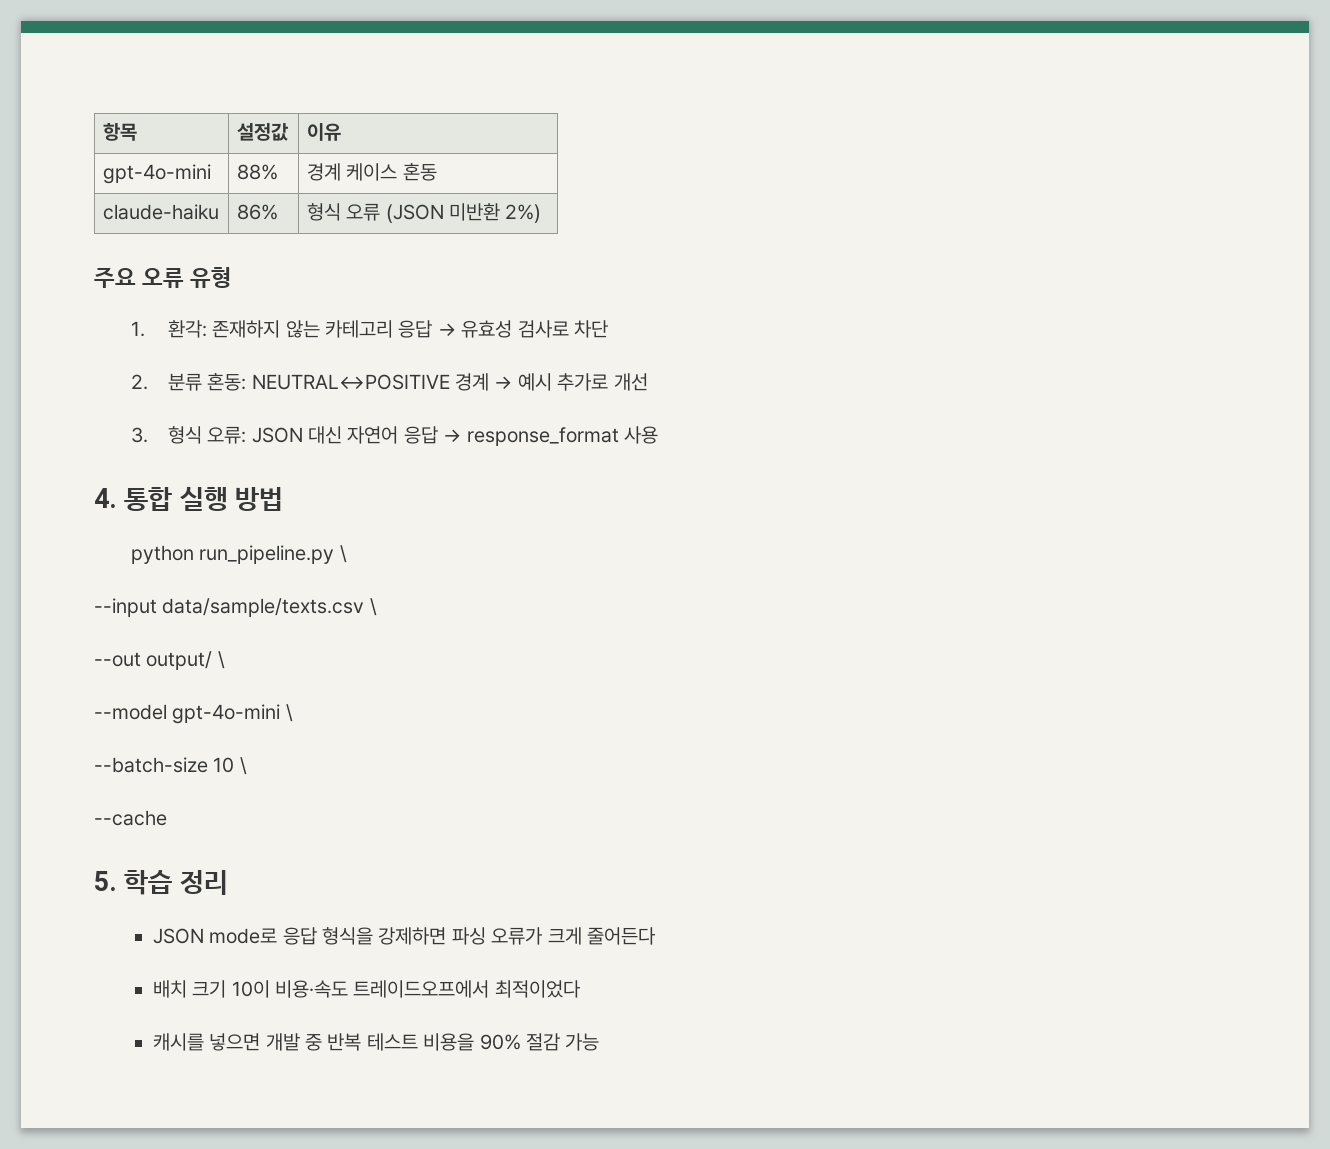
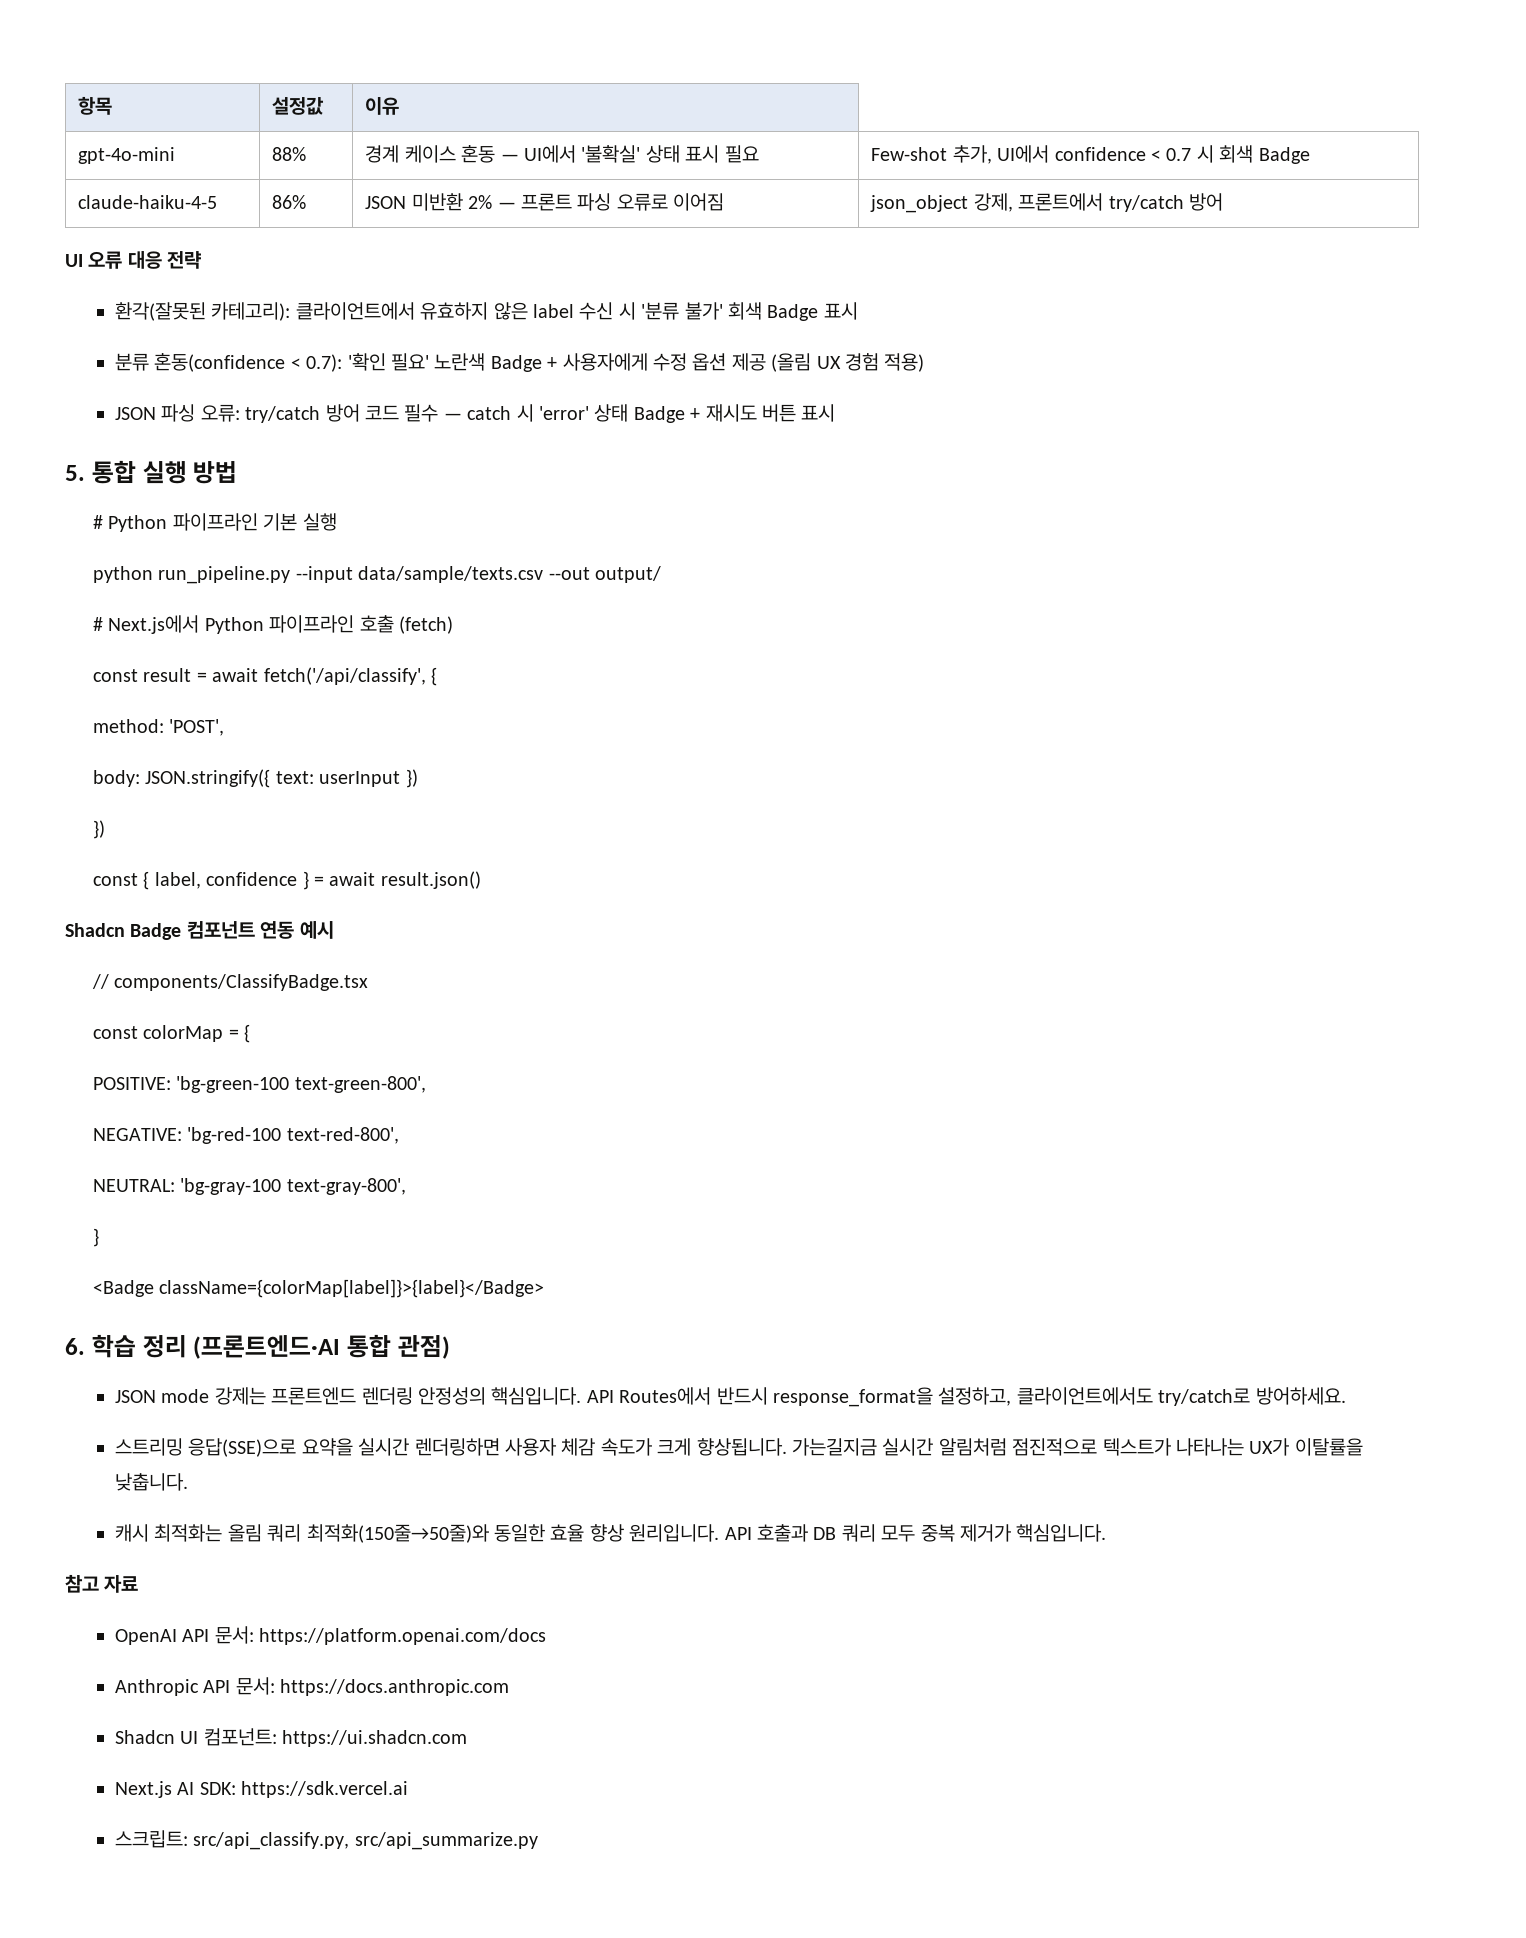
- gpt-4o-mini | 88% | 경계 케이스 혼동
- claude-haiku | 86% | 형식 오류 (JSON 미반환 2%)
- 주요 오류 유형
- 1. 환각: 존재하지 않는 카테고리 응답 → 유효성 검사로 차단
- 2. 분류 혼동: NEUTRAL↔POSITIVE 경계 → 예시 추가로 개선
- 3. 형식 오류: JSON 대신 자연어 응답 → response_format 사용
- 4. 통합 실행 방법
+ gpt-4o-mini | 88% | 경계 케이스 혼동 — UI에서 '불확실' 상태 표시 필요 | Few-shot 추가, UI에서 confidence < 0.7 시 회색 Badge
+ claude-haiku-4-5 | 86% | JSON 미반환 2% — 프론트 파싱 오류로 이어짐 | json_object 강제, 프론트에서 try/catch 방어
+ UI 오류 대응 전략
+ 환각(잘못된 카테고리): 클라이언트에서 유효하지 않은 label 수신 시 '분류 불가' 회색 Badge 표시
+ 분류 혼동(confidence < 0.7): '확인 필요' 노란색 Badge + 사용자에게 수정 옵션 제공 (올림 UX 경험 적용)
+ JSON 파싱 오류: try/catch 방어 코드 필수 — catch 시 'error' 상태 Badge + 재시도 버튼 표시
+ 5. 통합 실행 방법
+ # Python 파이프라인 기본 실행
- python run_pipeline.py \
- --input data/sample/texts.csv \
- --out output/ \
- --model gpt-4o-mini \
- --batch-size 10 \
- --cache
- 5. 학습 정리
- JSON mode로 응답 형식을 강제하면 파싱 오류가 크게 줄어든다
- 배치 크기 10이 비용·속도 트레이드오프에서 최적이었다
- 캐시를 넣으면 개발 중 반복 테스트 비용을 90% 절감 가능
+ python run_pipeline.py --input data/sample/texts.csv --out output/
+ # Next.js에서 Python 파이프라인 호출 (fetch)
+ const result = await fetch('/api/classify', {
+ method: 'POST',
+ body: JSON.stringify({ text: userInput })
+ })
+ const { label, confidence } = await result.json()
+ Shadcn Badge 컴포넌트 연동 예시
+ // components/ClassifyBadge.tsx
+ const colorMap = {
+ POSITIVE: 'bg-green-100 text-green-800',
+ NEGATIVE: 'bg-red-100 text-red-800',
+ NEUTRAL: 'bg-gray-100 text-gray-800',
+ }
+ <Badge className={colorMap[label]}>{label}</Badge>
+ 6. 학습 정리 (프론트엔드·AI 통합 관점)
+ JSON mode 강제는 프론트엔드 렌더링 안정성의 핵심입니다. API Routes에서 반드시 response_format을 설정하고, 클라이언트에서도 try/catch로 방어하세요.
+ 스트리밍 응답(SSE)으로 요약을 실시간 렌더링하면 사용자 체감 속도가 크게 향상됩니다. 가는길지금 실시간 알림처럼 점진적으로 텍스트가 나타나는 UX가 이탈률을 낮춥니다.
+ 캐시 최적화는 올림 쿼리 최적화(150줄→50줄)와 동일한 효율 향상 원리입니다. API 호출과 DB 쿼리 모두 중복 제거가 핵심입니다.
+ 참고 자료
+ OpenAI API 문서: https://platform.openai.com/docs
+ Anthropic API 문서: https://docs.anthropic.com
+ Shadcn UI 컴포넌트: https://ui.shadcn.com
+ Next.js AI SDK: https://sdk.vercel.ai
+ 스크립트: src/api_classify.py, src/api_summarize.py

